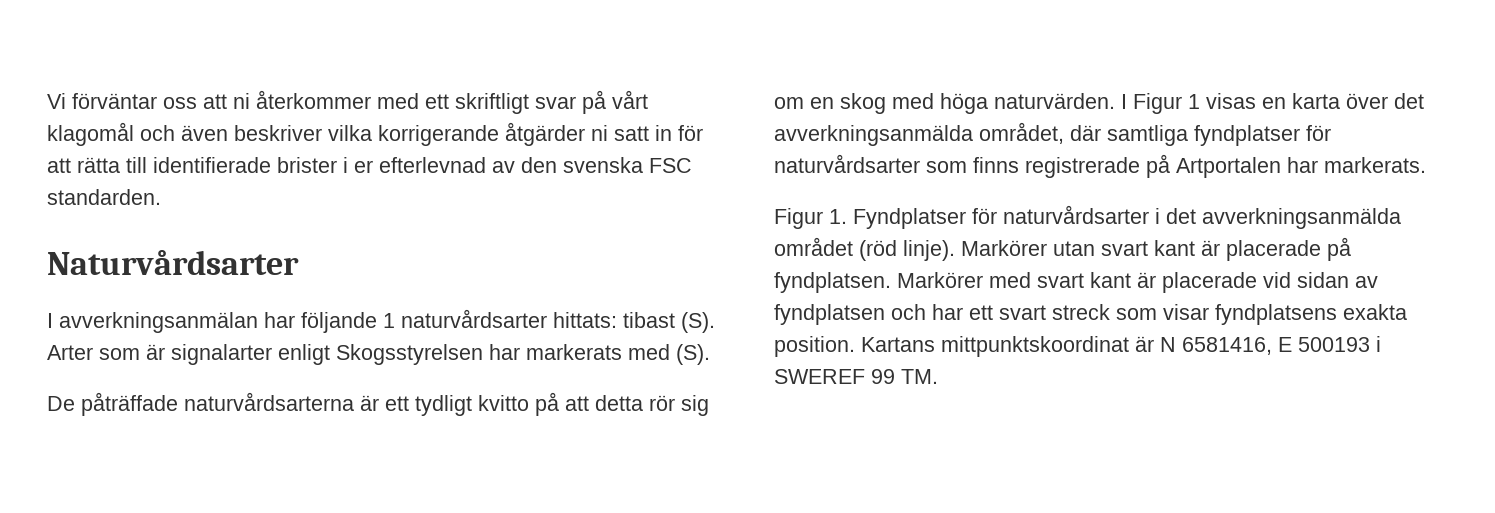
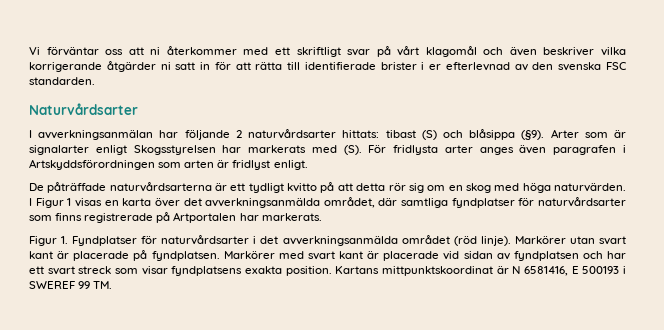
- I avverkningsanmälan har följande 1 naturvårdsarter hittats: tibast (S). Arter som är signalarter enligt Skogsstyrelsen har markerats med (S).
+ I avverkningsanmälan har följande 2 naturvårdsarter hittats: tibast (S) och blåsippa (§9). Arter som är signalarter enligt Skogsstyrelsen har markerats med (S). För fridlysta arter anges även paragrafen i Artskyddsförordningen som arten är fridlyst enligt.

